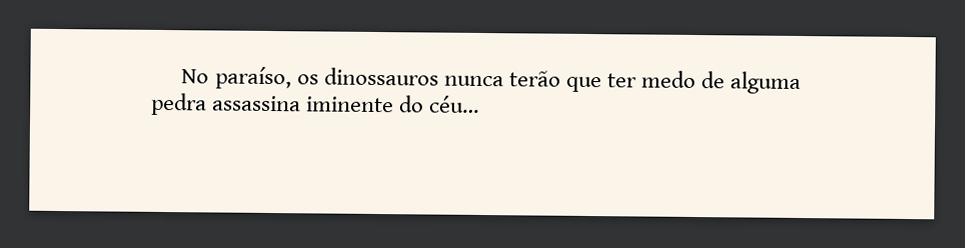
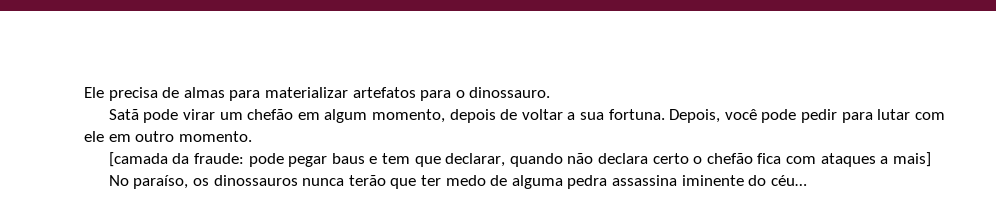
+ Ele precisa de almas para materializar artefatos para o dinossauro.
+ Satã pode virar um chefão em algum momento, depois de voltar a sua fortuna. Depois, você pode pedir para lutar com ele em outro momento.
+ [camada da fraude: pode pegar baus e tem que declarar, quando não declara certo o chefão fica com ataques a mais]

